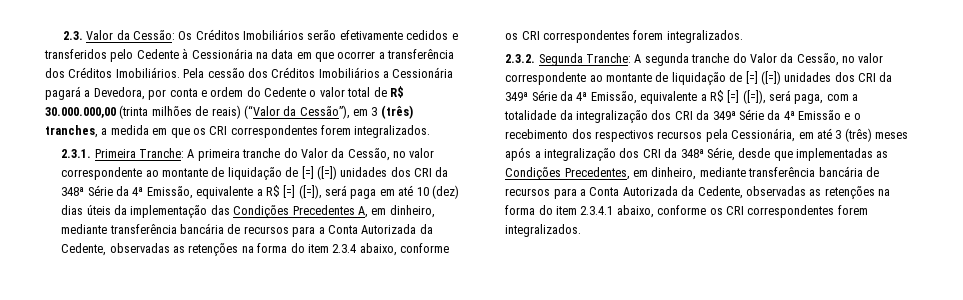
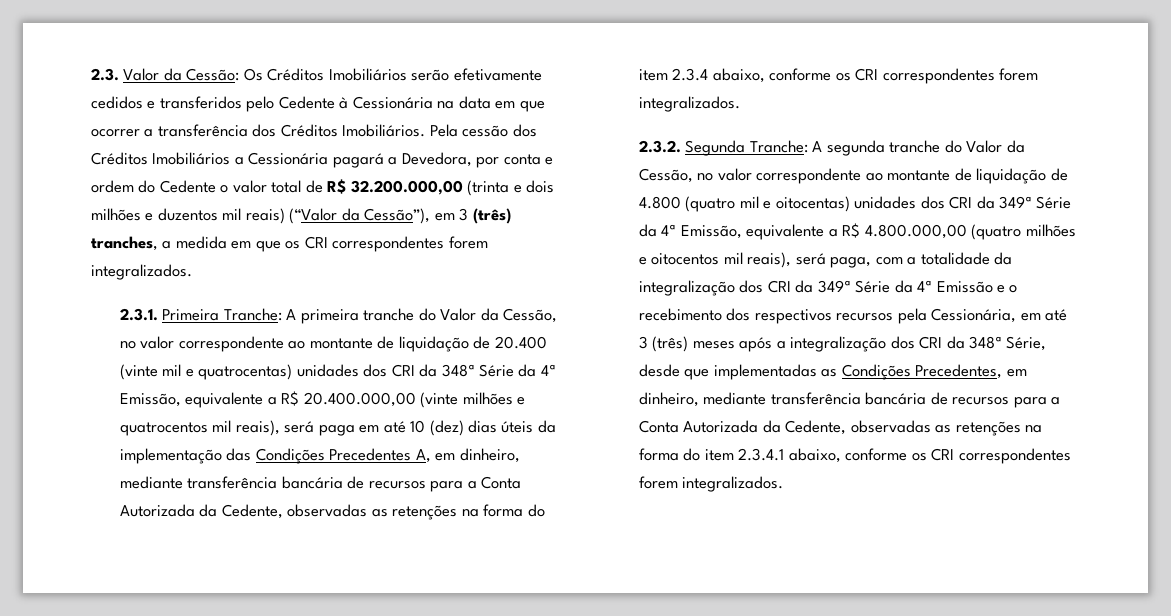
- Pela cessão dos Créditos Imobiliários a Cessionária pagará a Devedora, por conta e ordem do Cedente o valor total de R$ 30.000.000,00 (trinta milhões de reais) (“Valor da Cessão”), em 3 (três) tranches, a medida em que os CRI correspondentes forem integralizados.
+ Pela cessão dos Créditos Imobiliários a Cessionária pagará a Devedora, por conta e ordem do Cedente o valor total de R$ 32.200.000,00 (trinta e dois milhões e duzentos mil reais) (“Valor da Cessão”), em 3 (três) tranches, a medida em que os CRI correspondentes forem integralizados.
- A primeira tranche do Valor da Cessão, no valor correspondente ao montante de liquidação de [=] ([=]) unidades dos CRI da 348ª Série da 4ª Emissão, equivalente a R$ [=] ([=]), será paga em até 10 (dez) dias úteis da implementação das Condições Precedentes A, em dinheiro, mediante transferência bancária de recursos para a Conta Autorizada da Cedente, observadas as retenções na forma do item 2.3.4 abaixo, conforme os CRI correspondentes forem integralizados.
+ A primeira tranche do Valor da Cessão, no valor correspondente ao montante de liquidação de 20.400 (vinte mil e quatrocentas) unidades dos CRI da 348ª Série da 4ª Emissão, equivalente a R$ 20.400.000,00 (vinte milhões e quatrocentos mil reais), será paga em até 10 (dez) dias úteis da implementação das Condições Precedentes A, em dinheiro, mediante transferência bancária de recursos para a Conta Autorizada da Cedente, observadas as retenções na forma do item 2.3.4 abaixo, conforme os CRI correspondentes forem integralizados.
- A segunda tranche do Valor da Cessão, no valor correspondente ao montante de liquidação de [=] ([=]) unidades dos CRI da 349ª Série da 4ª Emissão, equivalente a R$ [=] ([=]), será paga, com a totalidade da integralização dos CRI da 349ª Série da 4ª Emissão e o recebimento dos respectivos recursos pela Cessionária, em até 3 (três) meses após a integralização dos CRI da 348ª Série, desde que implementadas as Condições Precedentes, em dinheiro, mediante transferência bancária de recursos para a Conta Autorizada da Cedente, observadas as retenções na forma do item 2.3.4.1 abaixo, conforme os CRI correspondentes forem integralizados.
+ A segunda tranche do Valor da Cessão, no valor correspondente ao montante de liquidação de 4.800 (quatro mil e oitocentas) unidades dos CRI da 349ª Série da 4ª Emissão, equivalente a R$ 4.800.000,00 (quatro milhões e oitocentos mil reais), será paga, com a totalidade da integralização dos CRI da 349ª Série da 4ª Emissão e o recebimento dos respectivos recursos pela Cessionária, em até 3 (três) meses após a integralização dos CRI da 348ª Série, desde que implementadas as Condições Precedentes, em dinheiro, mediante transferência bancária de recursos para a Conta Autorizada da Cedente, observadas as retenções na forma do item 2.3.4.1 abaixo, conforme os CRI correspondentes forem integralizados.

